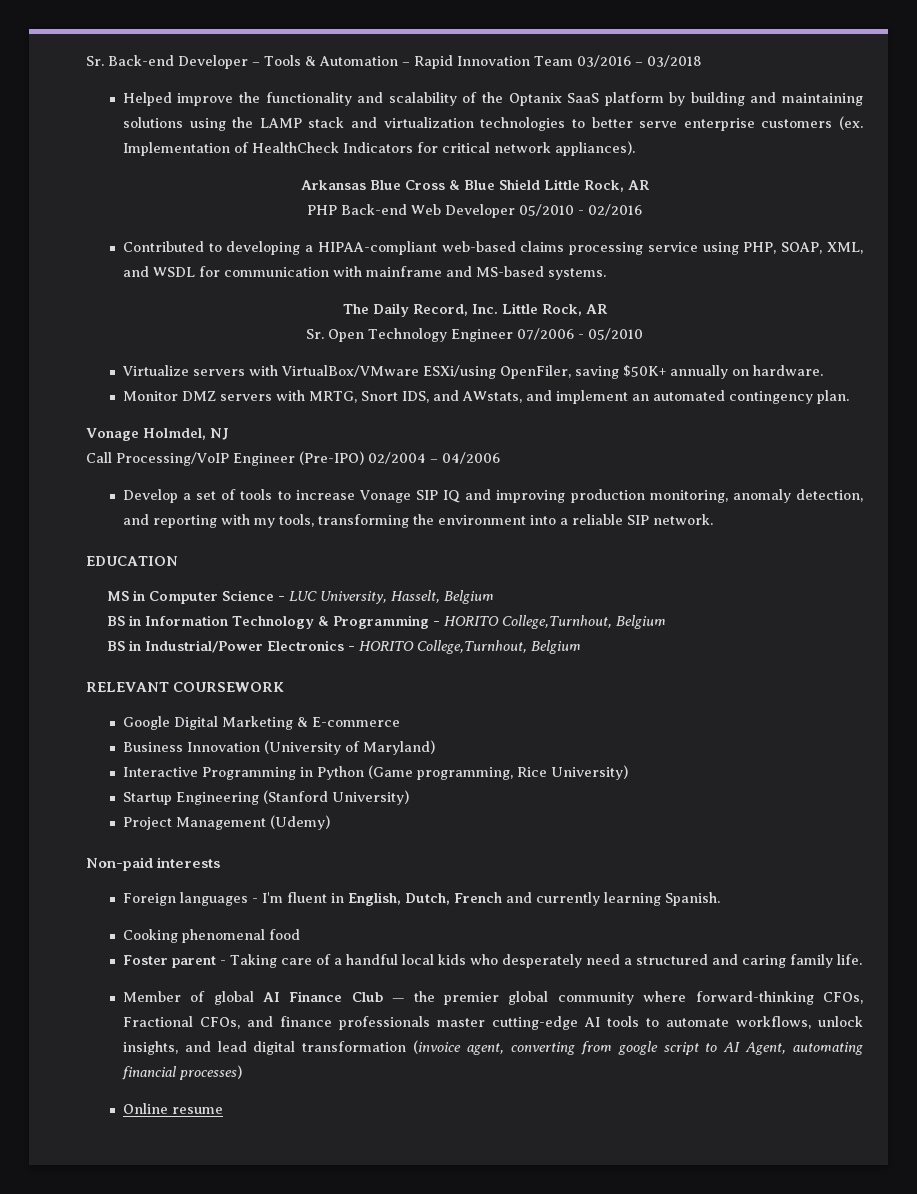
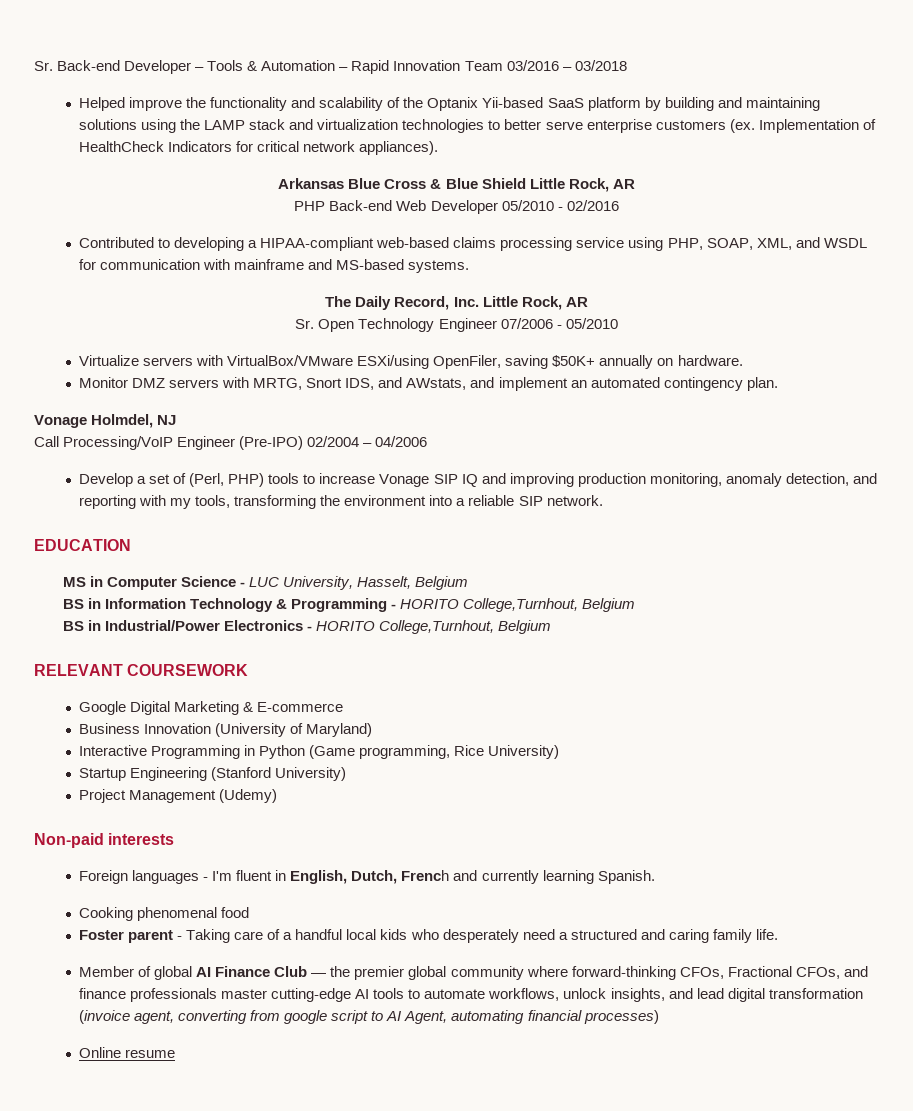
- Helped improve the functionality and scalability of the Optanix SaaS platform by building and maintaining solutions using the LAMP stack and virtualization technologies to better serve enterprise customers (ex.
+ Helped improve the functionality and scalability of the Optanix Yii-based SaaS platform by building and maintaining solutions using the LAMP stack and virtualization technologies to better serve enterprise customers (ex.
- Develop a set of tools to increase Vonage SIP IQ and improving production monitoring, anomaly detection, and reporting with my tools, transforming the environment into a reliable SIP network.
+ Develop a set of (Perl, PHP) tools to increase Vonage SIP IQ and improving production monitoring, anomaly detection, and reporting with my tools, transforming the environment into a reliable SIP network.

